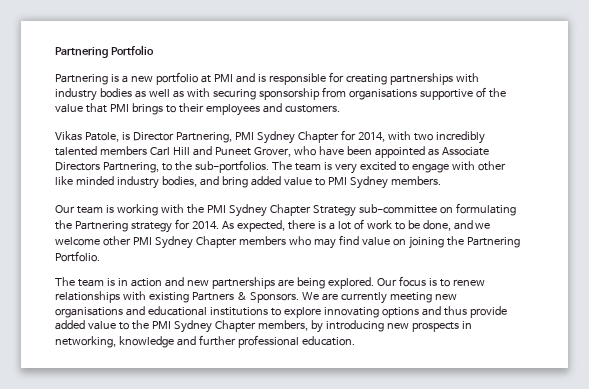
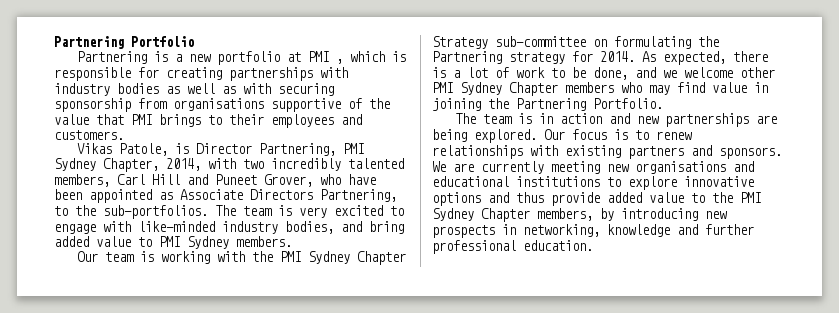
- Partnering is a new portfolio at PMI and is responsible for creating partnerships with industry bodies as well as with securing sponsorship from organisations supportive of the value that PMI brings to their employees and customers.
+ Partnering is a new portfolio at PMI , which is responsible for creating partnerships with industry bodies as well as with securing sponsorship from organisations supportive of the value that PMI brings to their employees and customers.
- Vikas Patole, is Director Partnering, PMI Sydney Chapter for 2014, with two incredibly talented members Carl Hill and Puneet Grover, who have been appointed as Associate Directors Partnering, to the sub-portfolios.
+ Vikas Patole, is Director Partnering, PMI Sydney Chapter, 2014, with two incredibly talented members, Carl Hill and Puneet Grover, who have been appointed as Associate Directors Partnering, to the sub-portfolios.
- The team is very excited to engage with other like minded industry bodies, and bring added value to PMI Sydney members.
+ The team is very excited to engage with like-minded industry bodies, and bring added value to PMI Sydney members.
- As expected, there is a lot of work to be done, and we welcome other PMI Sydney Chapter members who may find value on joining the Partnering Portfolio.
+ As expected, there is a lot of work to be done, and we welcome other PMI Sydney Chapter members who may find value in joining the Partnering Portfolio.
- Our focus is to renew relationships with existing Partners & Sponsors.
+ Our focus is to renew relationships with existing partners and sponsors.
- We are currently meeting new organisations and educational institutions to explore innovating options and thus provide added value to the PMI Sydney Chapter members, by introducing new prospects in networking, knowledge and further professional education.
+ We are currently meeting new organisations and educational institutions to explore innovative options and thus provide added value to the PMI Sydney Chapter members, by introducing new prospects in networking, knowledge and further professional education.

